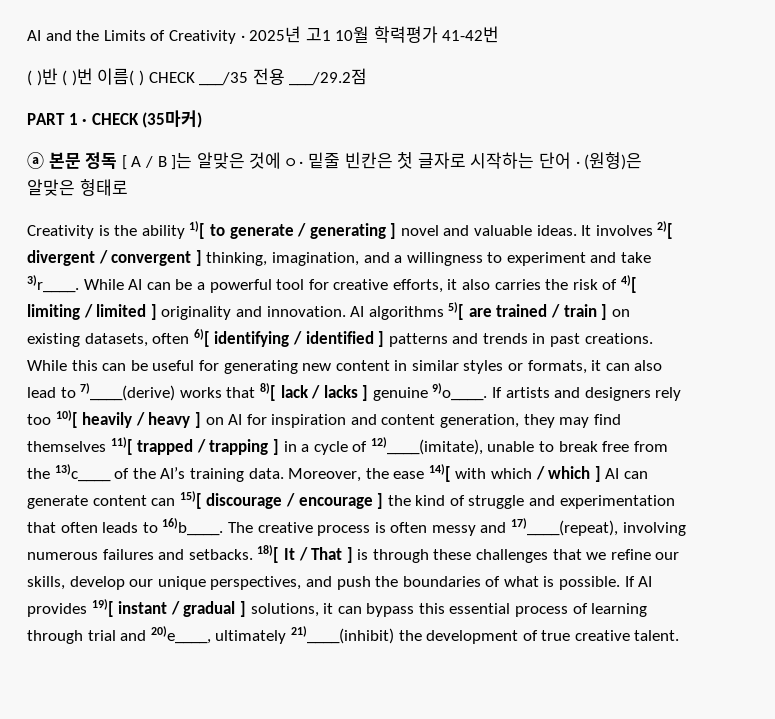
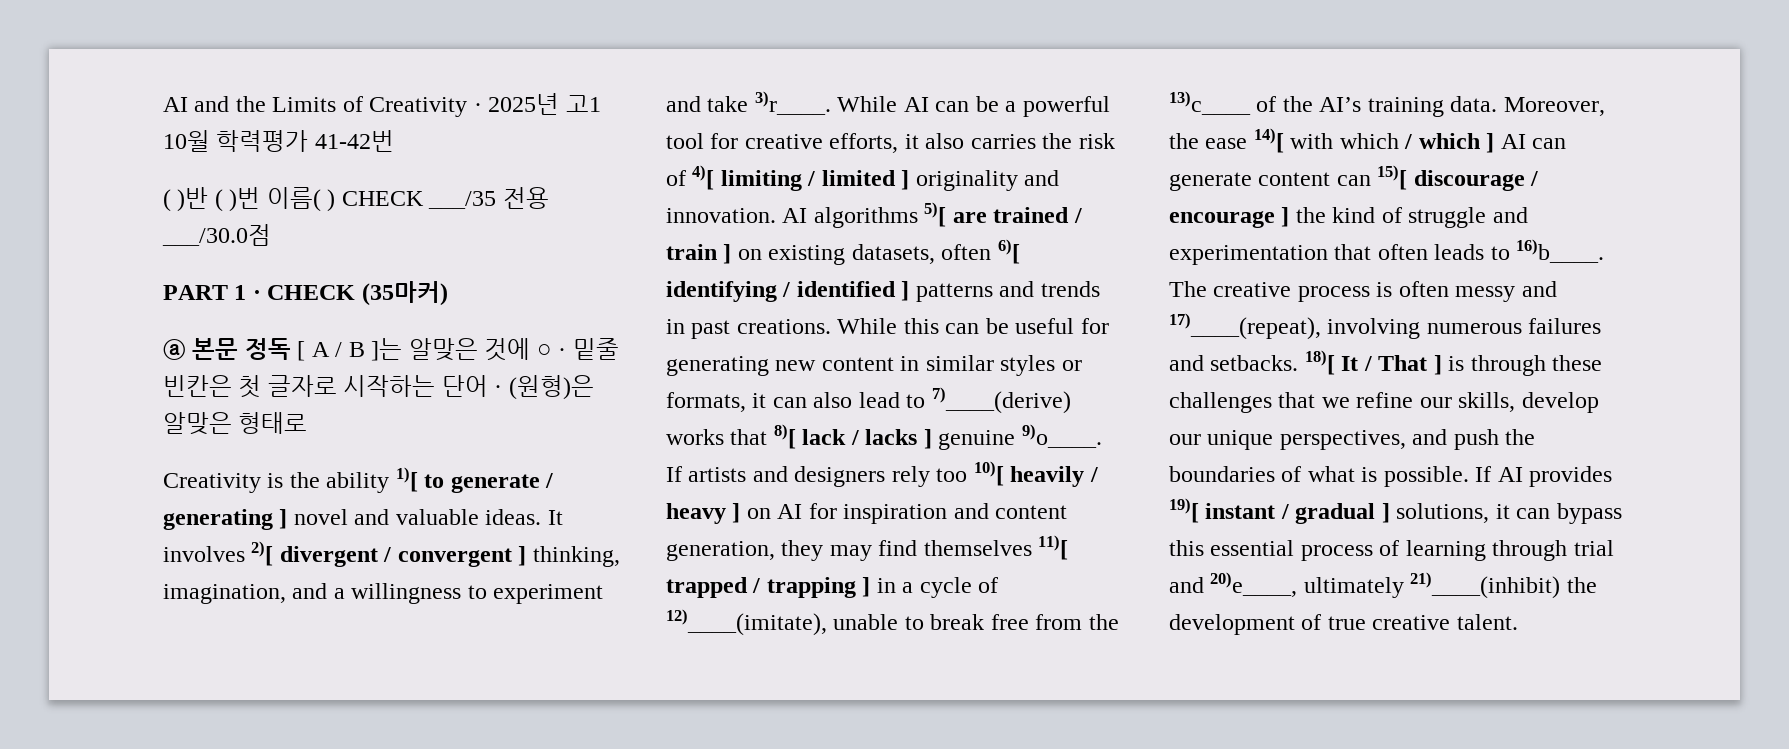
- ( )반 ( )번 이름( ) CHECK ___/35 전용 ___/29.2점
+ ( )반 ( )번 이름( ) CHECK ___/35 전용 ___/30.0점

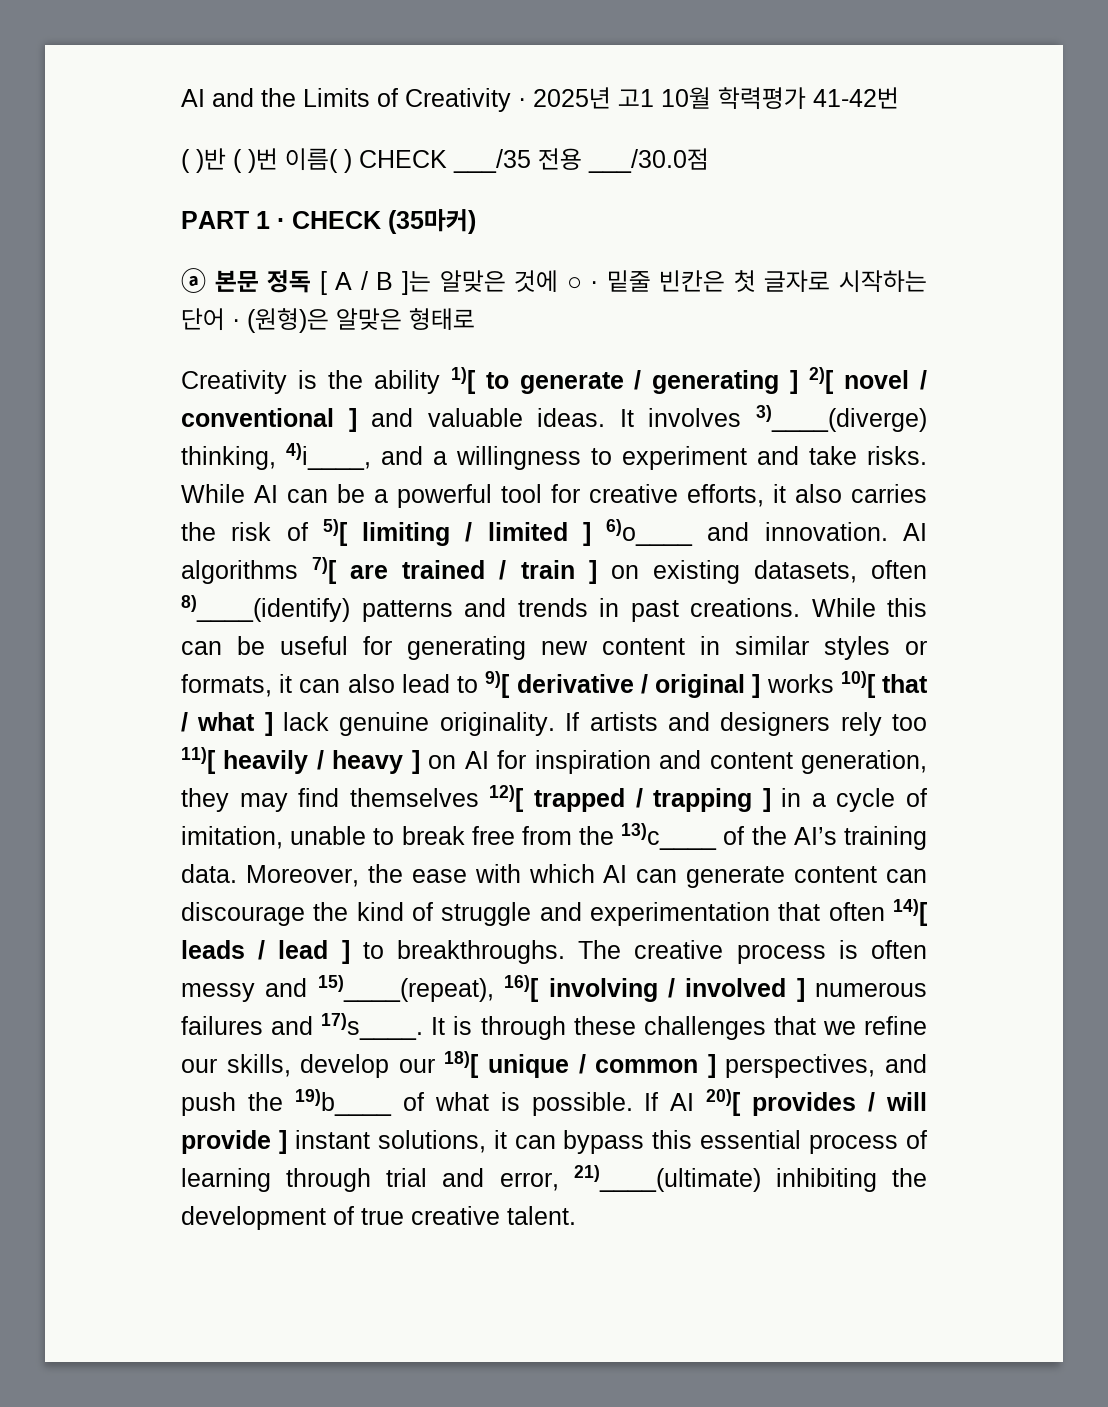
- Creativity is the ability 1)[ to generate / generating ] novel and valuable ideas.
+ Creativity is the ability 1)[ to generate / generating ] 2)[ novel / conventional ] and valuable ideas.
- It involves 2)[ divergent / convergent ] thinking, imagination, and a willingness to experiment and take 3)r____.
+ It involves 3)____(diverge) thinking, 4)i____, and a willingness to experiment and take risks.
- While AI can be a powerful tool for creative efforts, it also carries the risk of 4)[ limiting / limited ] originality and innovation.
+ While AI can be a powerful tool for creative efforts, it also carries the risk of 5)[ limiting / limited ] 6)o____ and innovation.
- AI algorithms 5)[ are trained / train ] on existing datasets, often 6)[ identifying / identified ] patterns and trends in past creations.
+ AI algorithms 7)[ are trained / train ] on existing datasets, often 8)____(identify) patterns and trends in past creations.
- While this can be useful for generating new content in similar styles or formats, it can also lead to 7)____(derive) works that 8)[ lack / lacks ] genuine 9)o____.
+ While this can be useful for generating new content in similar styles or formats, it can also lead to 9)[ derivative / original ] works 10)[ that / what ] lack genuine originality.
- If artists and designers rely too 10)[ heavily / heavy ] on AI for inspiration and content generation, they may find themselves 11)[ trapped / trapping ] in a cycle of 12)____(imitate), unable to break free from the 13)c____ of the AI’s training data.
+ If artists and designers rely too 11)[ heavily / heavy ] on AI for inspiration and content generation, they may find themselves 12)[ trapped / trapping ] in a cycle of imitation, unable to break free from the 13)c____ of the AI’s training data.
- Moreover, the ease 14)[ with which / which ] AI can generate content can 15)[ discourage / encourage ] the kind of struggle and experimentation that often leads to 16)b____.
+ Moreover, the ease with which AI can generate content can discourage the kind of struggle and experimentation that often 14)[ leads / lead ] to breakthroughs.
- The creative process is often messy and 17)____(repeat), involving numerous failures and setbacks. 18)[ It / That ] is through these challenges that we refine our skills, develop our unique perspectives, and push the boundaries of what is possible.
+ The creative process is often messy and 15)____(repeat), 16)[ involving / involved ] numerous failures and 17)s____. It is through these challenges that we refine our skills, develop our 18)[ unique / common ] perspectives, and push the 19)b____ of what is possible.
- If AI provides 19)[ instant / gradual ] solutions, it can bypass this essential process of learning through trial and 20)e____, ultimately 21)____(inhibit) the development of true creative talent.
+ If AI 20)[ provides / will provide ] instant solutions, it can bypass this essential process of learning through trial and error, 21)____(ultimate) inhibiting the development of true creative talent.

